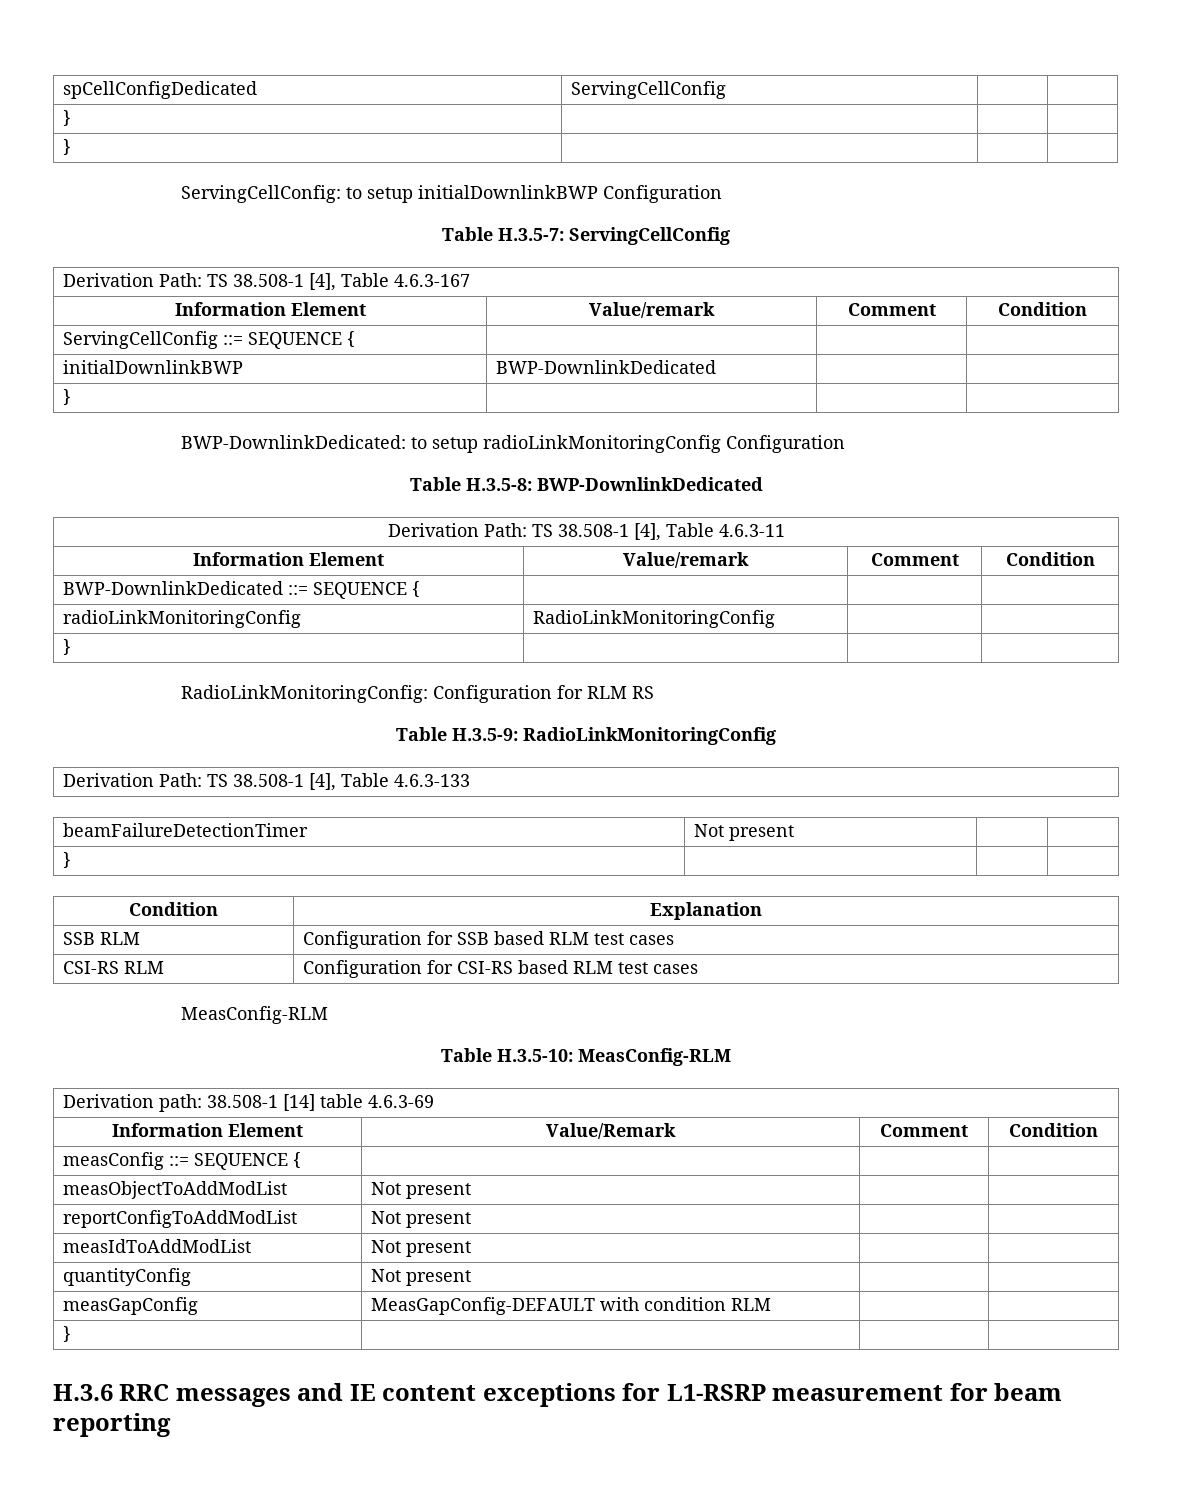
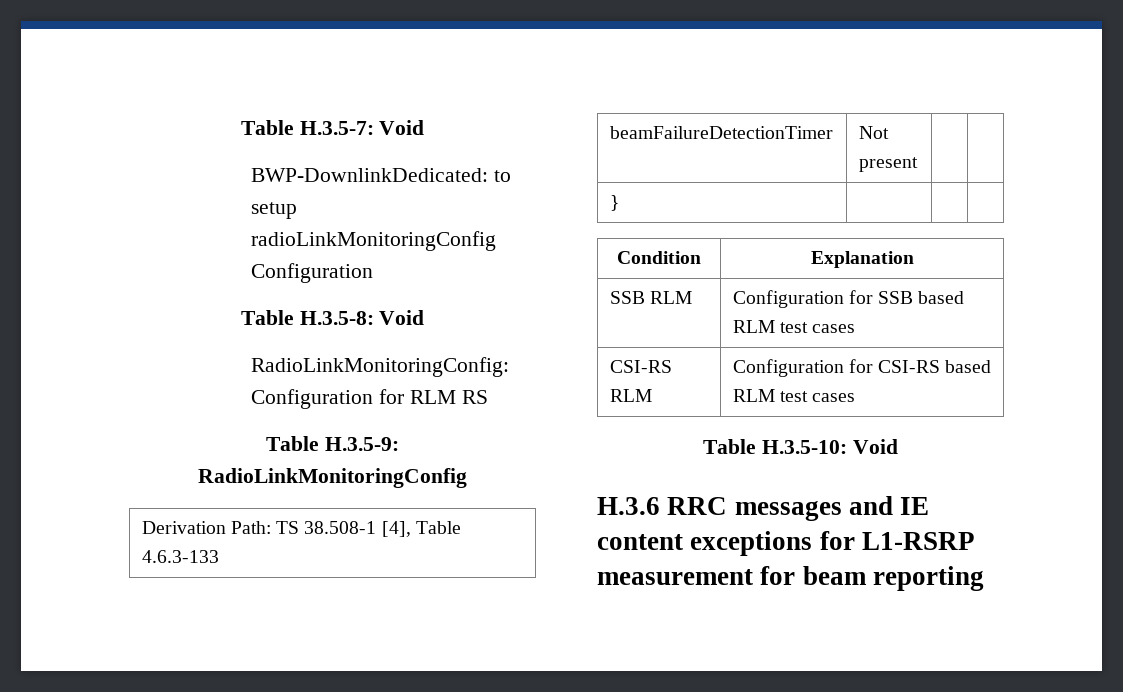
- spCellConfigDedicated | ServingCellConfig | |
- } | | |
- } | | |
- ServingCellConfig: to setup initialDownlinkBWP Configuration
- Table H.3.5-7: ServingCellConfig
- Derivation Path: TS 38.508-1 [4], Table 4.6.3-167
- Information Element | Value/remark | Comment | Condition
- ServingCellConfig ::= SEQUENCE { | | |
- initialDownlinkBWP | BWP-DownlinkDedicated | |
- } | | |
+ Table H.3.5-7: Void
- Table H.3.5-8: BWP-DownlinkDedicated
- Derivation Path: TS 38.508-1 [4], Table 4.6.3-11
- Information Element | Value/remark | Comment | Condition
- BWP-DownlinkDedicated ::= SEQUENCE { | | |
- radioLinkMonitoringConfig | RadioLinkMonitoringConfig | |
- } | | |
+ Table H.3.5-8: Void
  CSI-RS RLM | Configuration for CSI-RS based RLM test cases
- MeasConfig-RLM
- Table H.3.5-10: MeasConfig-RLM
- Derivation path: 38.508-1 [14] table 4.6.3-69
- Information Element | Value/Remark | Comment | Condition
- measConfig ::= SEQUENCE { | | |
- measObjectToAddModList | Not present | |
- reportConfigToAddModList | Not present | |
- measIdToAddModList | Not present | |
- quantityConfig | Not present | |
- measGapConfig | MeasGapConfig-DEFAULT with condition RLM | |
- } | | |
+ Table H.3.5-10: Void

